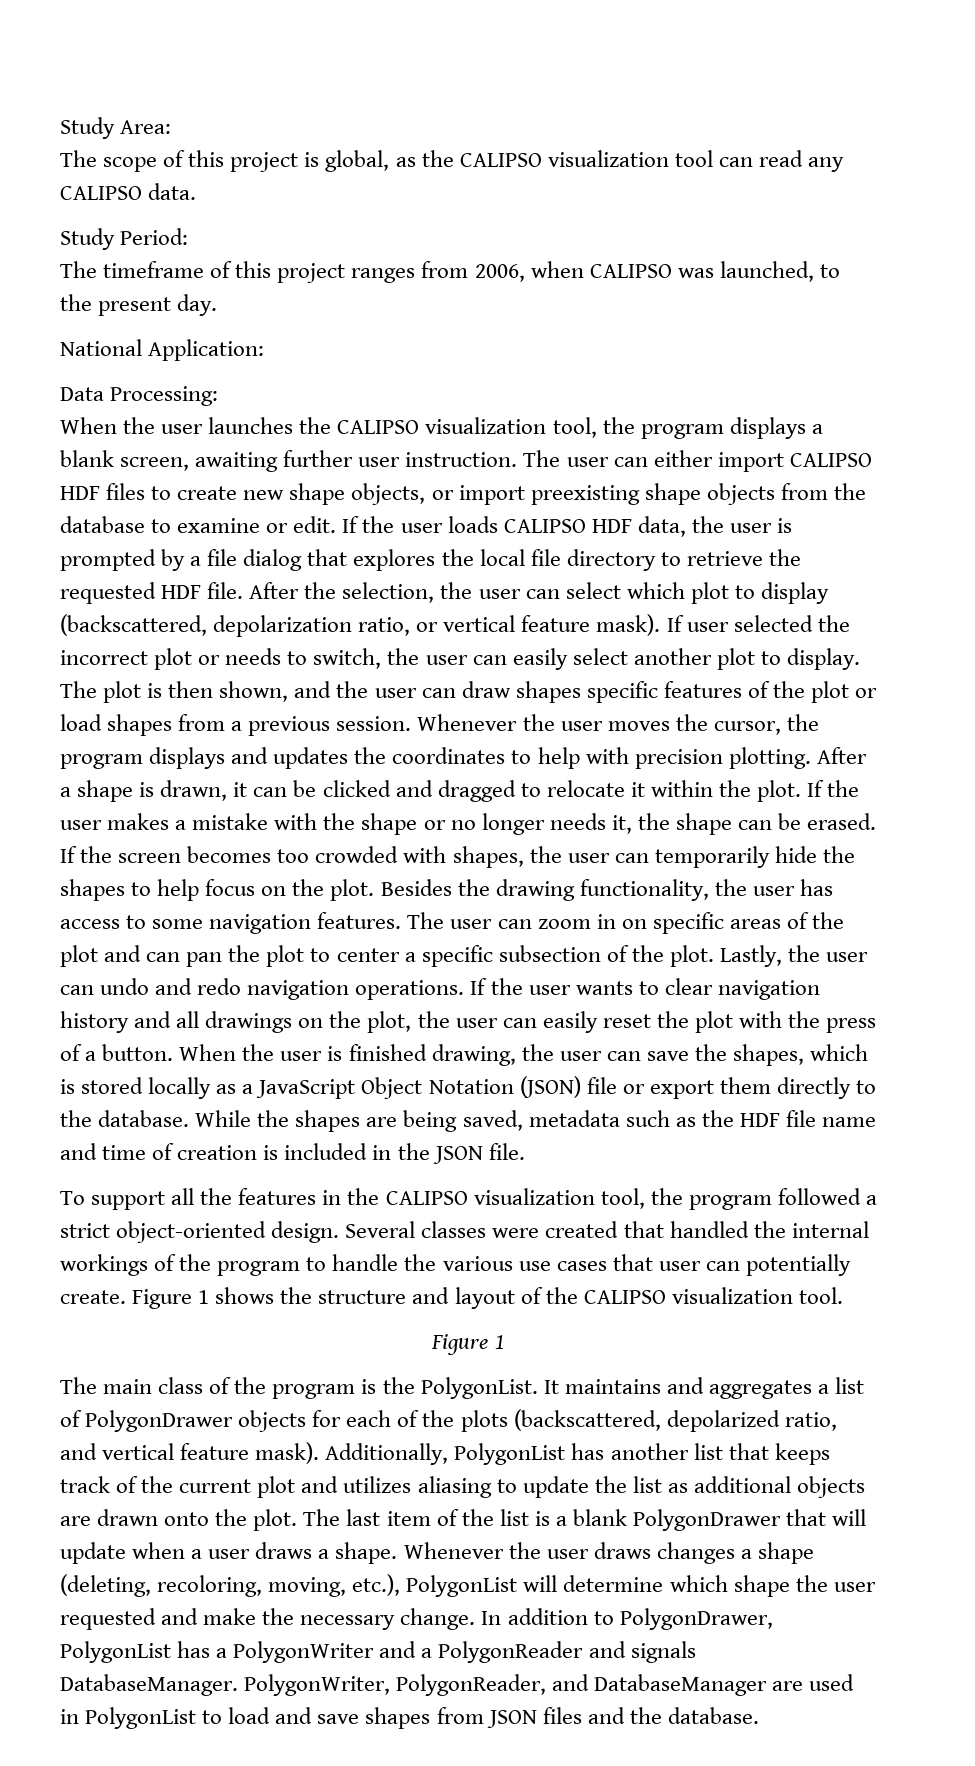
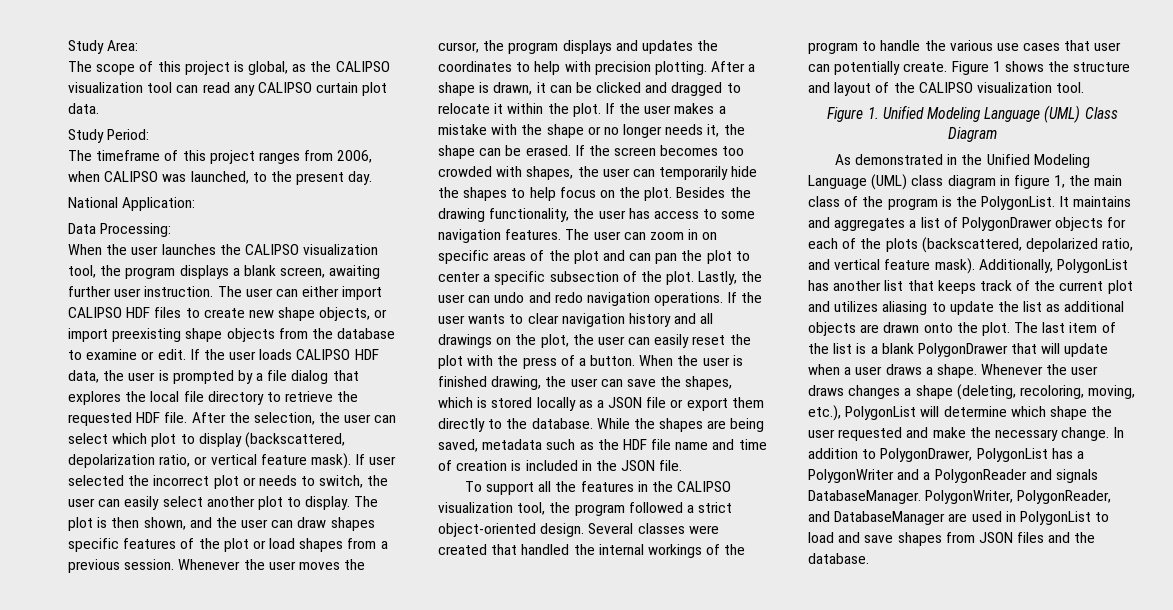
- The scope of this project is global, as the CALIPSO visualization tool can read any CALIPSO data.
+ The scope of this project is global, as the CALIPSO visualization tool can read any CALIPSO curtain plot data.
- When the user is finished drawing, the user can save the shapes, which is stored locally as a JavaScript Object Notation (JSON) file or export them directly to the database.
+ When the user is finished drawing, the user can save the shapes, which is stored locally as a JSON file or export them directly to the database.
  Figure 1 shows the structure and layout of the CALIPSO visualization tool.
- Figure 1
- The main class of the program is the PolygonList.
+ Figure 1. Unified Modeling Language (UML) Class Diagram
+ As demonstrated in the Unified Modeling Language (UML) class diagram in figure 1, the main class of the program is the PolygonList.

